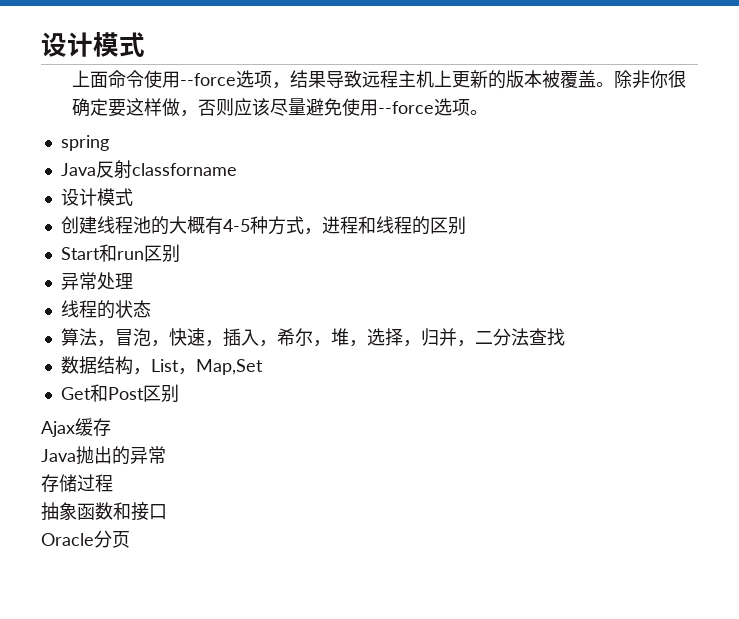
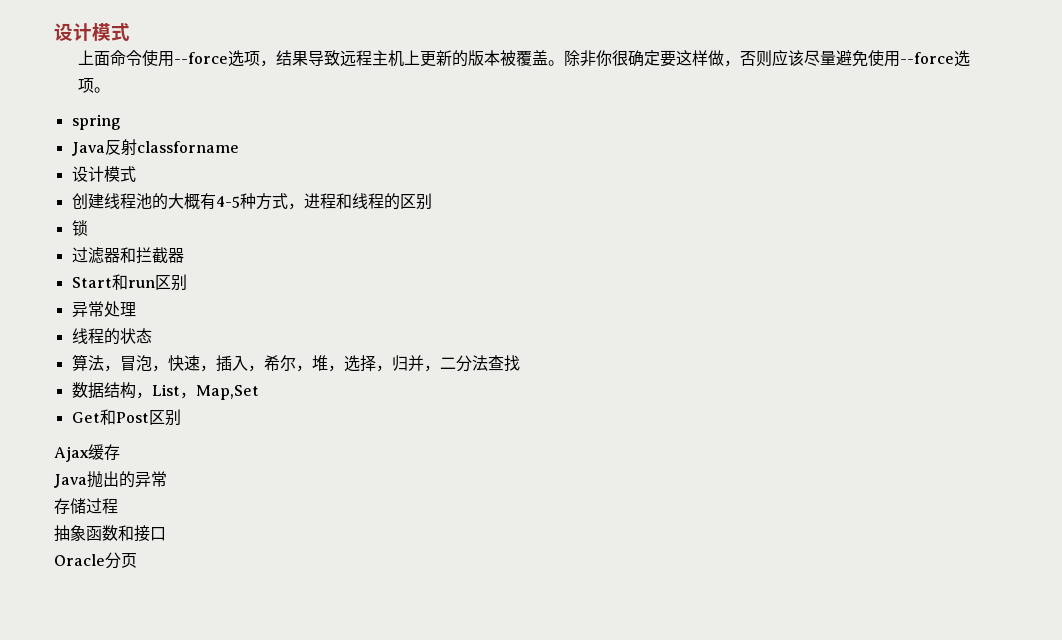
+ 锁
+ 过滤器和拦截器

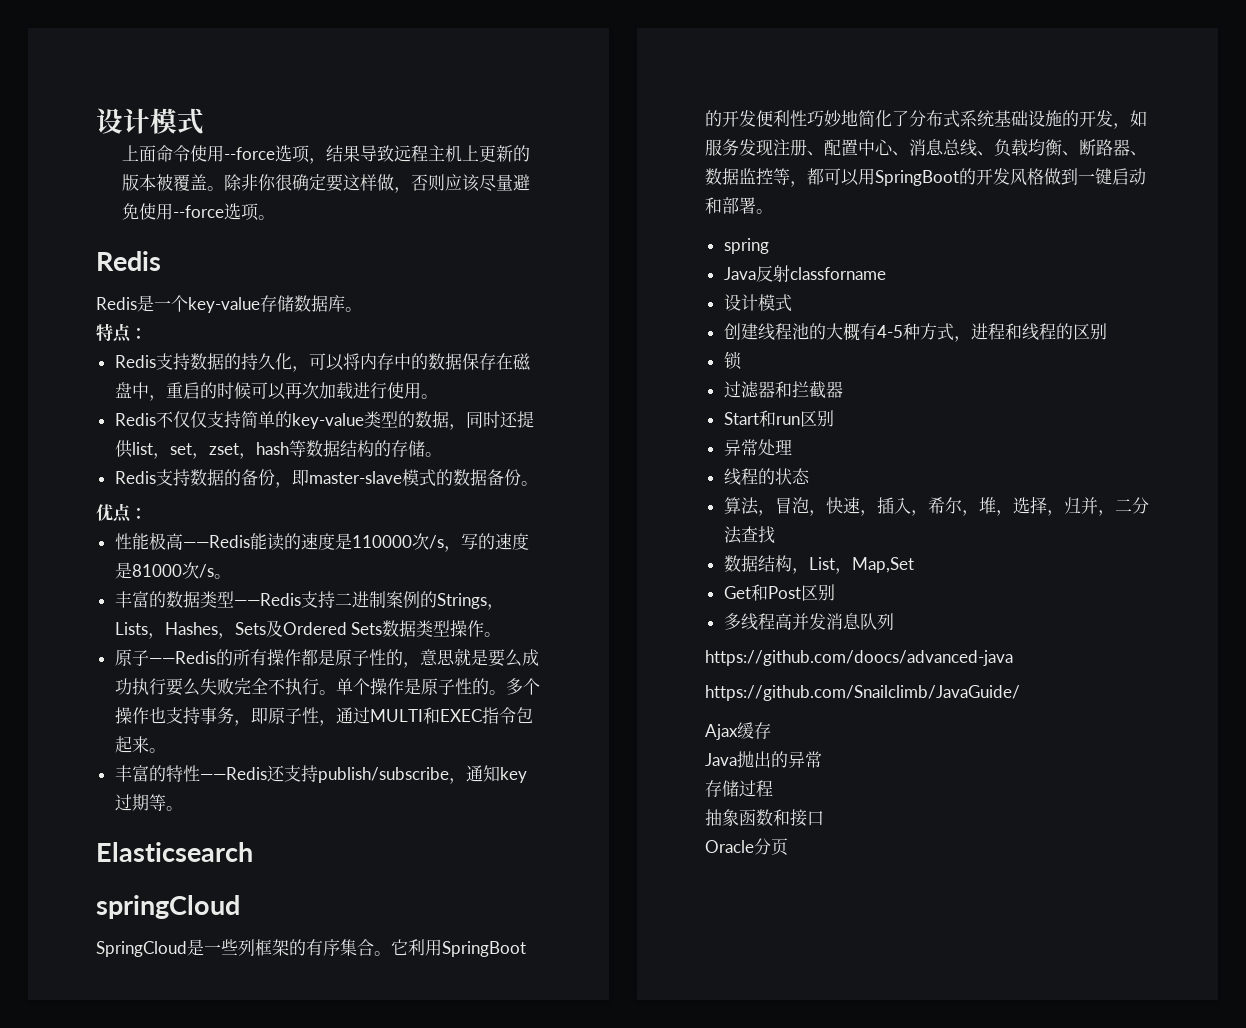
  除非你很确定要这样做，否则应该尽量避免使用--force选项。
+ Redis
+ Redis是一个key-value存储数据库。
+ 特点：
+ Redis支持数据的持久化，可以将内存中的数据保存在磁盘中，重启的时候可以再次加载进行使用。
+ Redis不仅仅支持简单的key-value类型的数据，同时还提供list，set，zset，hash等数据结构的存储。
+ Redis支持数据的备份，即master-slave模式的数据备份。
+ 优点：
+ 性能极高——Redis能读的速度是110000次/s，写的速度是81000次/s。
+ 丰富的数据类型——Redis支持二进制案例的Strings，Lists，Hashes，Sets及Ordered Sets数据类型操作。
+ 原子——Redis的所有操作都是原子性的，意思就是要么成功执行要么失败完全不执行。单个操作是原子性的。多个操作也支持事务，即原子性，通过MULTI和EXEC指令包起来。
+ 丰富的特性——Redis还支持publish/subscribe，通知key过期等。
+ Elasticsearch
+ springCloud
+ SpringCloud是一些列框架的有序集合。它利用SpringBoot的开发便利性巧妙地简化了分布式系统基础设施的开发，如服务发现注册、配置中心、消息总线、负载均衡、断路器、数据监控等，都可以用SpringBoot的开发风格做到一键启动和部署。
+ 多线程高并发消息队列
+ https://github.com/doocs/advanced-java
+ https://github.com/Snailclimb/JavaGuide/

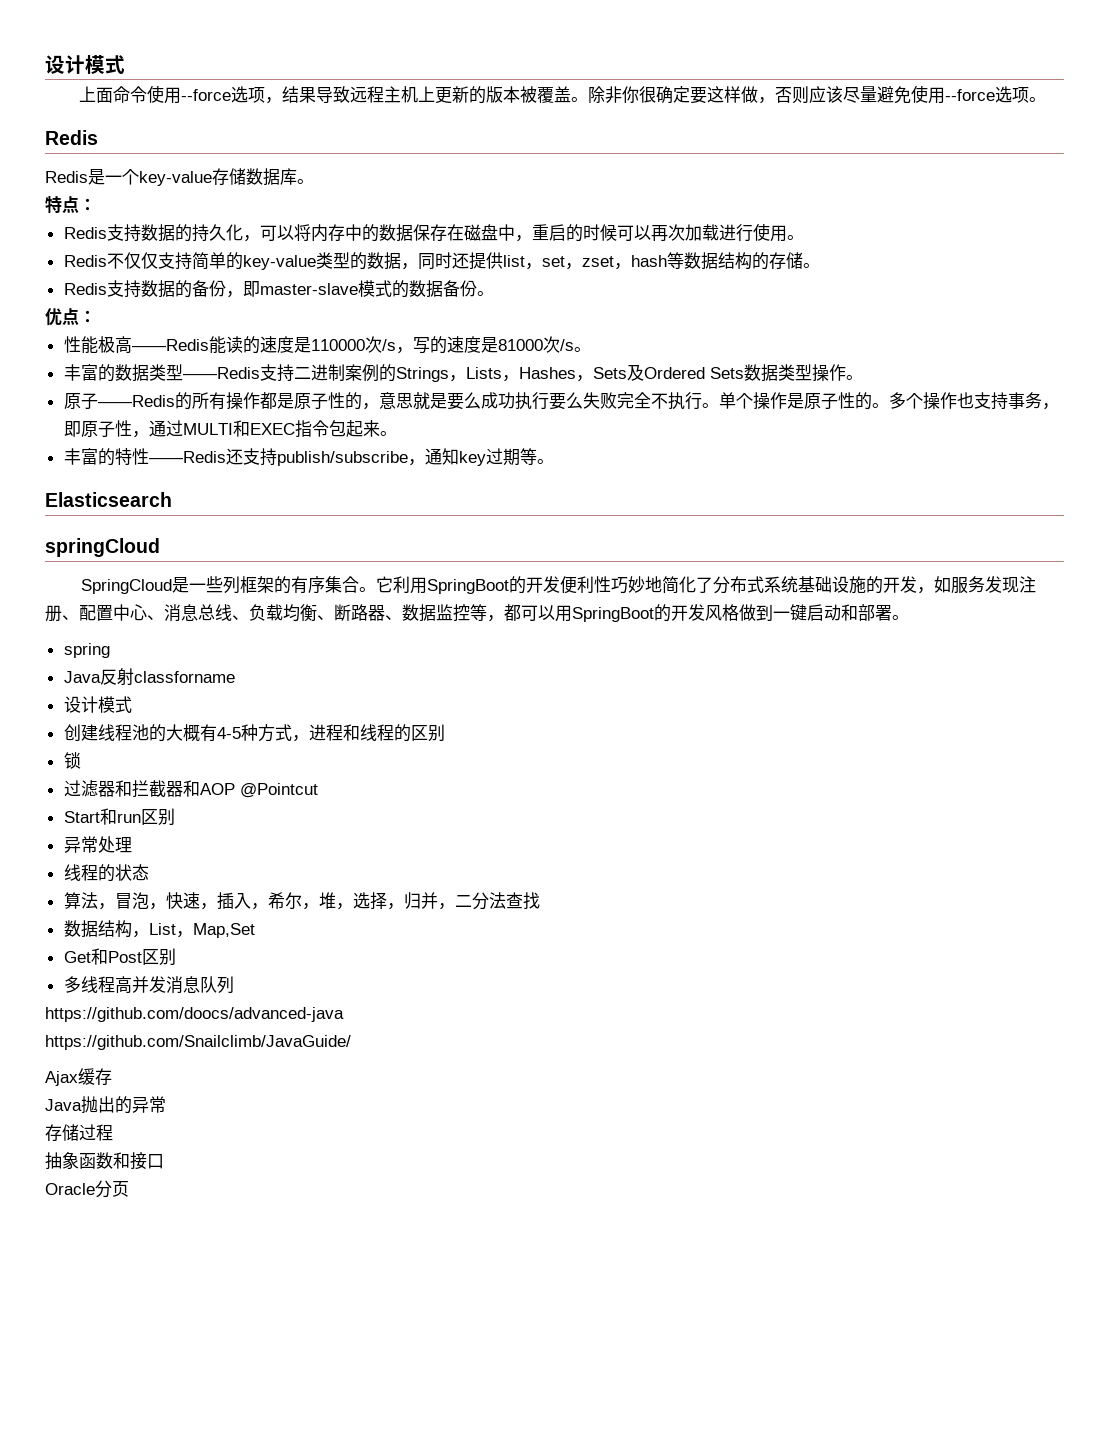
- 过滤器和拦截器
+ 过滤器和拦截器和AOP @Pointcut

